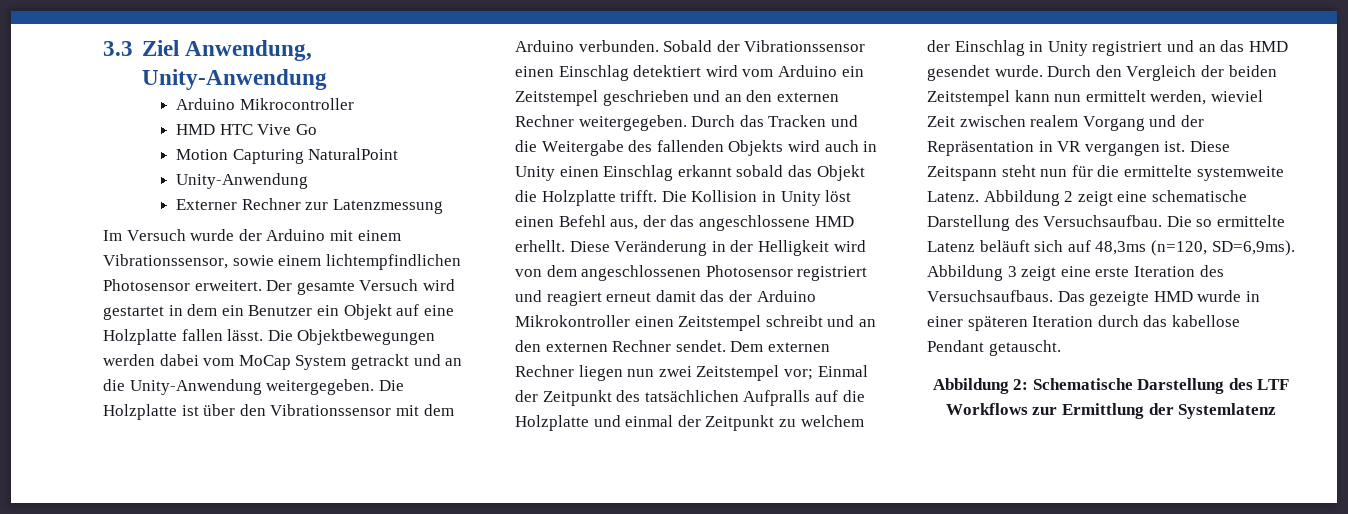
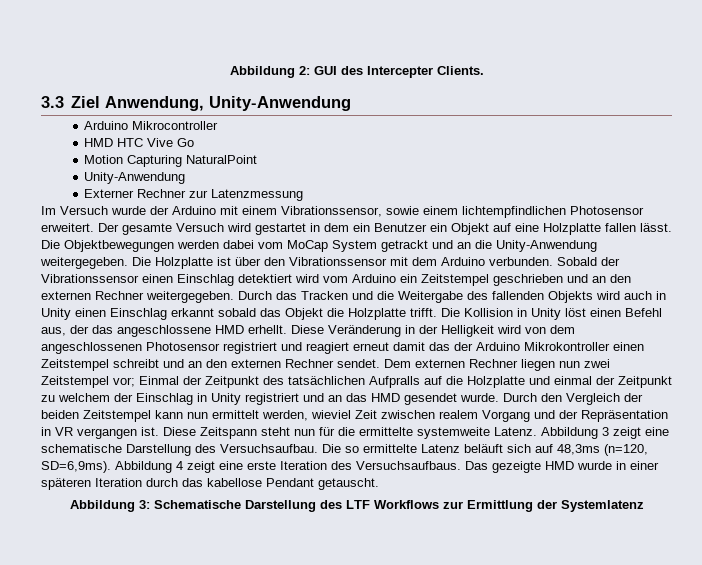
+ Abbildung 2: GUI des Intercepter Clients.
- Abbildung 2 zeigt eine schematische Darstellung des Versuchsaufbau.
+ Abbildung 3 zeigt eine schematische Darstellung des Versuchsaufbau.
- Abbildung 3 zeigt eine erste Iteration des Versuchsaufbaus.
+ Abbildung 4 zeigt eine erste Iteration des Versuchsaufbaus.
- Abbildung 2: Schematische Darstellung des LTF Workflows zur Ermittlung der Systemlatenz
+ Abbildung 3: Schematische Darstellung des LTF Workflows zur Ermittlung der Systemlatenz

